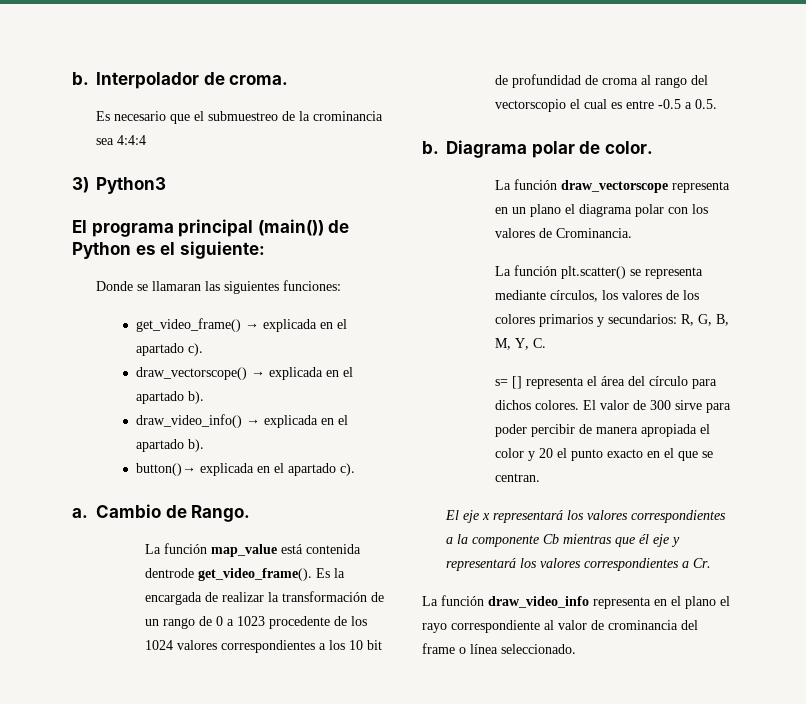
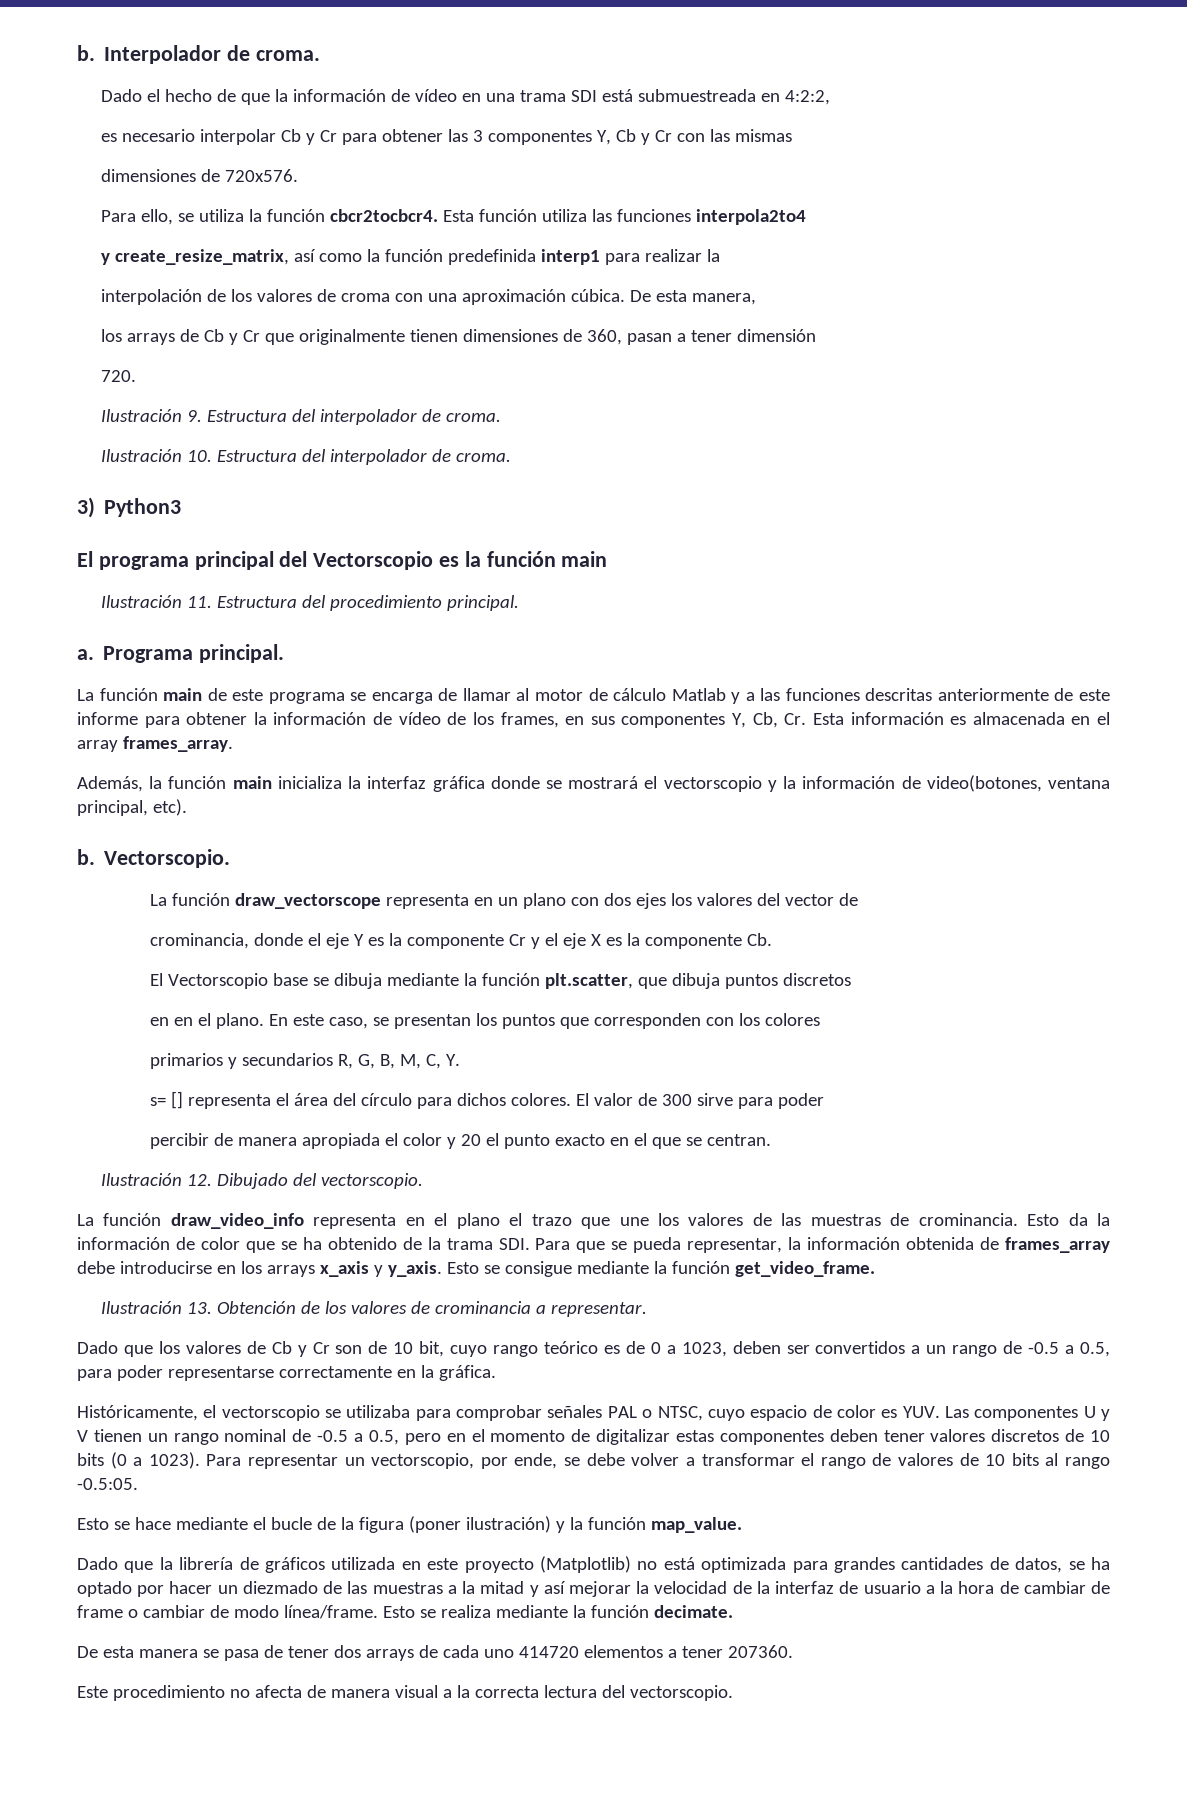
- Es necesario que el submuestreo de la crominancia sea 4:4:4
+ Dado el hecho de que la información de vídeo en una trama SDI está submuestreada en 4:2:2,
+ es necesario interpolar Cb y Cr para obtener las 3 componentes Y, Cb y Cr con las mismas
+ dimensiones de 720x576.
+ Para ello, se utiliza la función cbcr2tocbcr4. Esta función utiliza las funciones interpola2to4
+ y create_resize_matrix, así como la función predefinida interp1 para realizar la
+ interpolación de los valores de croma con una aproximación cúbica. De esta manera,
+ los arrays de Cb y Cr que originalmente tienen dimensiones de 360, pasan a tener dimensión
+ 720.
+ Ilustración 9. Estructura del interpolador de croma.
+ Ilustración 10. Estructura del interpolador de croma.
- El programa principal (main()) de Python es el siguiente:
- Donde se llamaran las siguientes funciones:
- get_video_frame() → explicada en el apartado c).
- draw_vectorscope() → explicada en el apartado b).
- draw_video_info() → explicada en el apartado b).
- button()→ explicada en el apartado c).
- a. Cambio de Rango.
- La función map_value está contenida dentrode get_video_frame(). Es la encargada de realizar la transformación de un rango de 0 a 1023 procedente de los 1024 valores correspondientes a los 10 bit de profundidad de croma al rango del vectorscopio el cual es entre -0.5 a 0.5.
- b. Diagrama polar de color.
+ El programa principal del Vectorscopio es la función main
+ Ilustración 11. Estructura del procedimiento principal.
+ a. Programa principal.
+ La función main de este programa se encarga de llamar al motor de cálculo Matlab y a las funciones descritas anteriormente de este informe para obtener la información de vídeo de los frames, en sus componentes Y, Cb, Cr. Esta información es almacenada en el array frames_array.
+ Además, la función main inicializa la interfaz gráfica donde se mostrará el vectorscopio y la información de video(botones, ventana principal, etc).
+ b. Vectorscopio.
- La función draw_vectorscope representa en un plano el diagrama polar con los valores de Crominancia.
- La función plt.scatter() se representa mediante círculos, los valores de los colores primarios y secundarios: R, G, B, M, Y, C.
+ La función draw_vectorscope representa en un plano con dos ejes los valores del vector de
+ crominancia, donde el eje Y es la componente Cr y el eje X es la componente Cb.
+ El Vectorscopio base se dibuja mediante la función plt.scatter, que dibuja puntos discretos
+ en en el plano. En este caso, se presentan los puntos que corresponden con los colores
+ primarios y secundarios R, G, B, M, C, Y.
- El valor de 300 sirve para poder percibir de manera apropiada el color y 20 el punto exacto en el que se centran.
+ El valor de 300 sirve para poder
+ percibir de manera apropiada el color y 20 el punto exacto en el que se centran.
- El eje x representará los valores correspondientes a la componente Cb mientras que él eje y representará los valores correspondientes a Cr.
+ Ilustración 12. Dibujado del vectorscopio.
- La función draw_video_info representa en el plano el rayo correspondiente al valor de crominancia del frame o línea seleccionado.
+ La función draw_video_info representa en el plano el trazo que une los valores de las muestras de crominancia. Esto da la información de color que se ha obtenido de la trama SDI. Para que se pueda representar, la información obtenida de frames_array debe introducirse en los arrays x_axis y y_axis. Esto se consigue mediante la función get_video_frame.
+ Ilustración 13. Obtención de los valores de crominancia a representar.
+ Dado que los valores de Cb y Cr son de 10 bit, cuyo rango teórico es de 0 a 1023, deben ser convertidos a un rango de -0.5 a 0.5, para poder representarse correctamente en la gráfica.
+ Históricamente, el vectorscopio se utilizaba para comprobar señales PAL o NTSC, cuyo espacio de color es YUV. Las componentes U y V tienen un rango nominal de -0.5 a 0.5, pero en el momento de digitalizar estas componentes deben tener valores discretos de 10 bits (0 a 1023). Para representar un vectorscopio, por ende, se debe volver a transformar el rango de valores de 10 bits al rango -0.5:05.
+ Esto se hace mediante el bucle de la figura (poner ilustración) y la función map_value.
+ Dado que la librería de gráficos utilizada en este proyecto (Matplotlib) no está optimizada para grandes cantidades de datos, se ha optado por hacer un diezmado de las muestras a la mitad y así mejorar la velocidad de la interfaz de usuario a la hora de cambiar de frame o cambiar de modo línea/frame. Esto se realiza mediante la función decimate.
+ De esta manera se pasa de tener dos arrays de cada uno 414720 elementos a tener 207360.
+ Este procedimiento no afecta de manera visual a la correcta lectura del vectorscopio.

